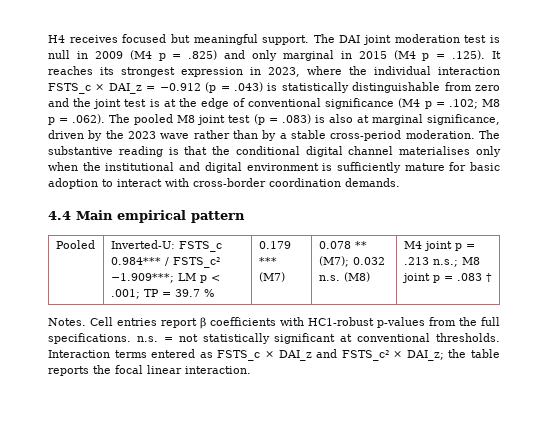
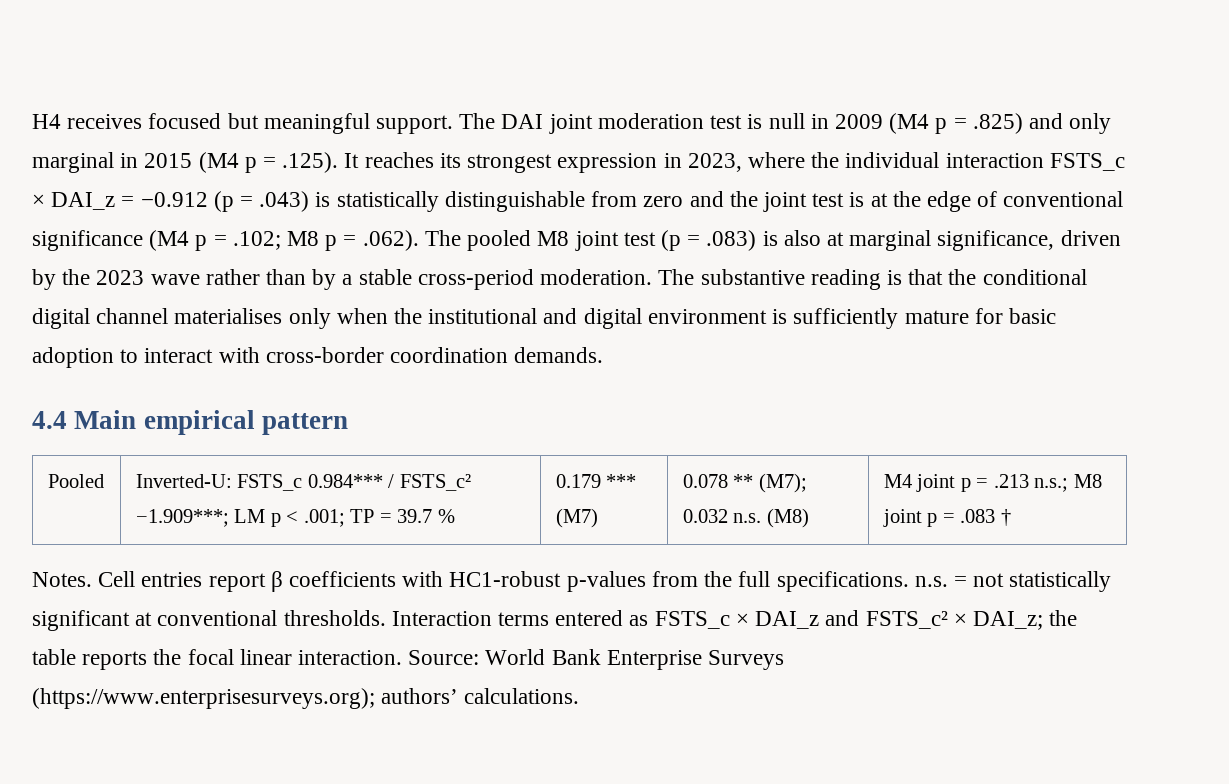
+ Source: World Bank Enterprise Surveys (https://www.enterprisesurveys.org); authors’ calculations.

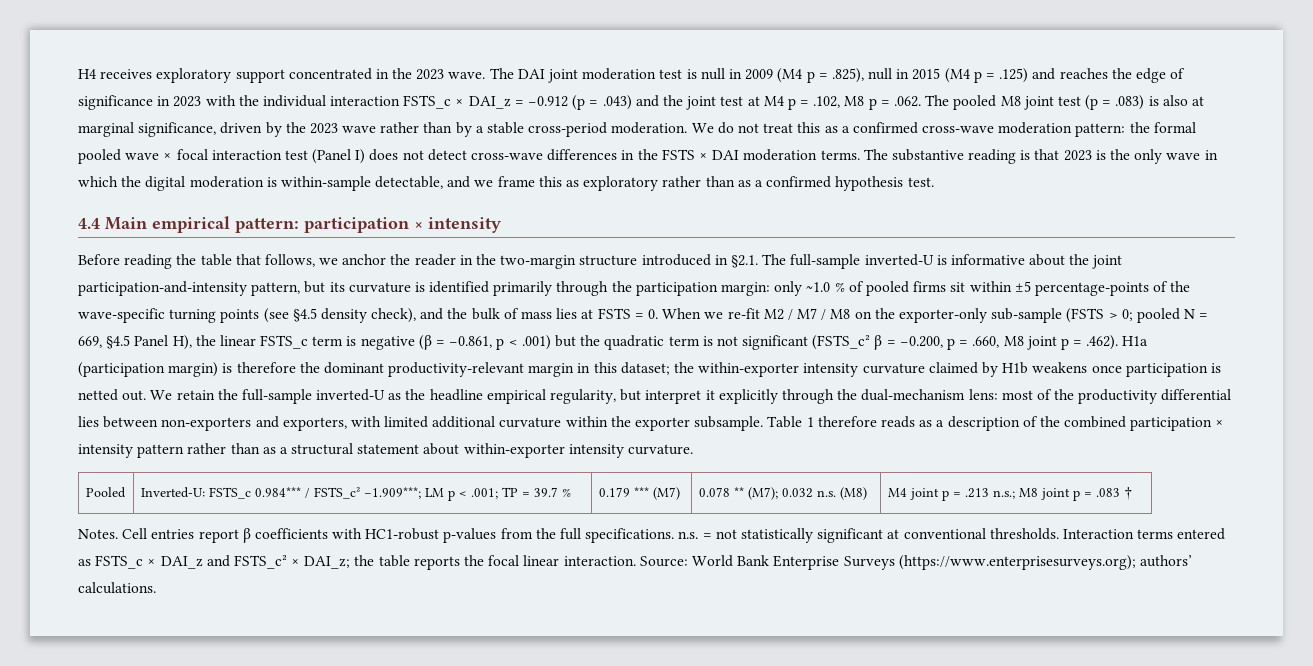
- H4 receives focused but meaningful support.
+ H4 receives exploratory support concentrated in the 2023 wave.
- The DAI joint moderation test is null in 2009 (M4 p = .825) and only marginal in 2015 (M4 p = .125). It reaches its strongest expression in 2023, where the individual interaction FSTS_c × DAI_z = −0.912 (p = .043) is statistically distinguishable from zero and the joint test is at the edge of conventional significance (M4 p = .102; M8 p = .062). The pooled M8 joint test (p = .083) is also at marginal significance, driven by the 2023 wave rather than by a stable cross-period moderation.
+ The DAI joint moderation test is null in 2009 (M4 p = .825), null in 2015 (M4 p = .125) and reaches the edge of significance in 2023 with the individual interaction FSTS_c × DAI_z = −0.912 (p = .043) and the joint test at M4 p = .102, M8 p = .062. The pooled M8 joint test (p = .083) is also at marginal significance, driven by the 2023 wave rather than by a stable cross-period moderation.
+ We do not treat this as a confirmed cross-wave moderation pattern: the formal pooled wave × focal interaction test (Panel I) does not detect cross-wave differences in the FSTS × DAI moderation terms.
- The substantive reading is that the conditional digital channel materialises only when the institutional and digital environment is sufficiently mature for basic adoption to interact with cross-border coordination demands.
- 4.4 Main empirical pattern
+ The substantive reading is that 2023 is the only wave in which the digital moderation is within-sample detectable, and we frame this as exploratory rather than as a confirmed hypothesis test.
+ 4.4 Main empirical pattern: participation × intensity
+ Before reading the table that follows, we anchor the reader in the two-margin structure introduced in §2.1. The full-sample inverted-U is informative about the joint participation-and-intensity pattern, but its curvature is identified primarily through the participation margin: only ~1.0 % of pooled firms sit within ±5 percentage-points of the wave-specific turning points (see §4.5 density check), and the bulk of mass lies at FSTS = 0. When we re-fit M2 / M7 / M8 on the exporter-only sub-sample (FSTS > 0; pooled N = 669, §4.5 Panel H), the linear FSTS_c term is negative (β = −0.861, p < .001) but the quadratic term is not significant (FSTS_c² β = −0.200, p = .660, M8 joint p = .462). H1a (participation margin) is therefore the dominant productivity-relevant margin in this dataset; the within-exporter intensity curvature claimed by H1b weakens once participation is netted out. We retain the full-sample inverted-U as the headline empirical regularity, but interpret it explicitly through the dual-mechanism lens: most of the productivity differential lies between non-exporters and exporters, with limited additional curvature within the exporter subsample. Table 1 therefore reads as a description of the combined participation × intensity pattern rather than as a structural statement about within-exporter intensity curvature.

